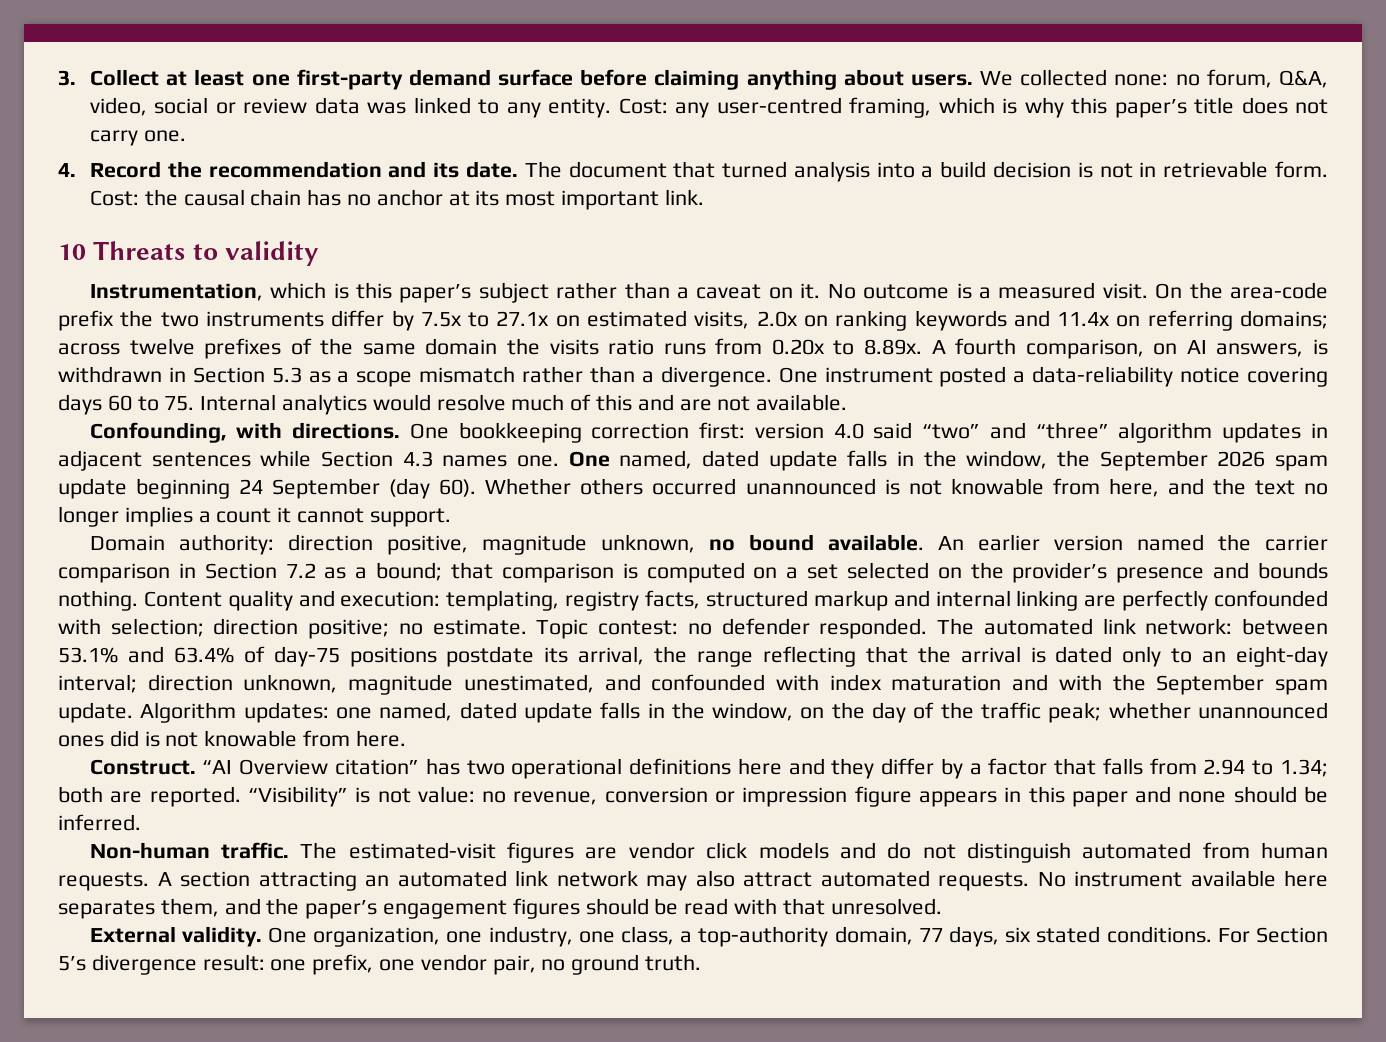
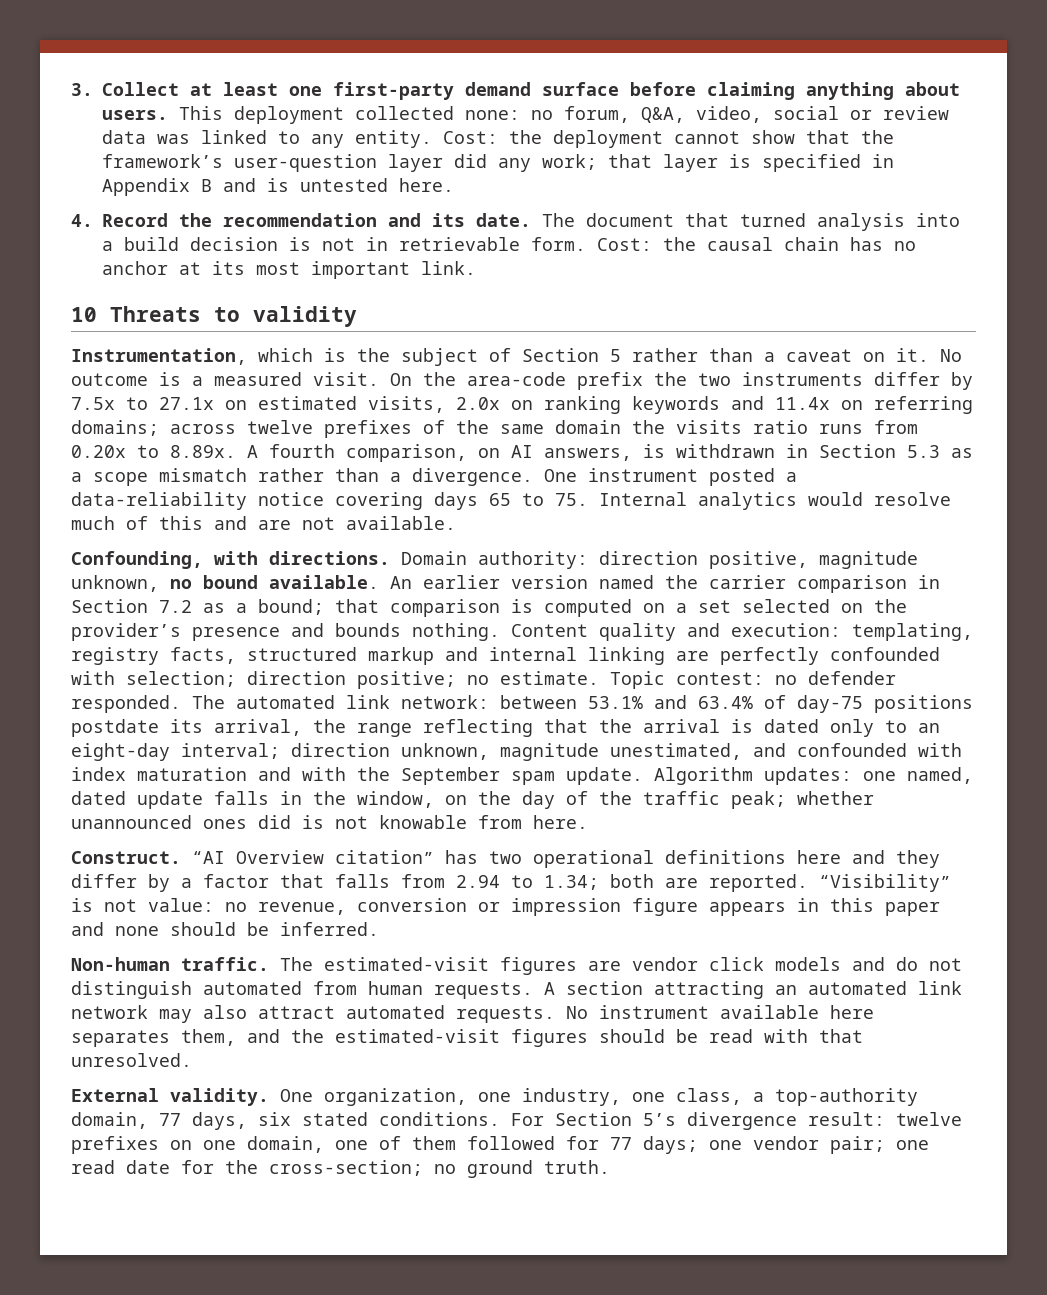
- We collected none: no forum, Q&A, video, social or review data was linked to any entity.
+ This deployment collected none: no forum, Q&A, video, social or review data was linked to any entity.
- Cost: any user-centred framing, which is why this paper’s title does not carry one.
+ Cost: the deployment cannot show that the framework’s user-question layer did any work; that layer is specified in Appendix B and is untested here.
- Instrumentation, which is this paper’s subject rather than a caveat on it.
+ Instrumentation, which is the subject of Section 5 rather than a caveat on it.
- One instrument posted a data-reliability notice covering days 60 to 75. Internal analytics would resolve much of this and are not available.
+ One instrument posted a data-reliability notice covering days 65 to 75. Internal analytics would resolve much of this and are not available.
- Confounding, with directions. One bookkeeping correction first: version 4.0 said “two” and “three” algorithm updates in adjacent sentences while Section 4.3 names one. One named, dated update falls in the window, the September 2026 spam update beginning 24 September (day 60). Whether others occurred unannounced is not knowable from here, and the text no longer implies a count it cannot support.
- Domain authority: direction positive, magnitude unknown, no bound available.
+ Confounding, with directions. Domain authority: direction positive, magnitude unknown, no bound available.
- No instrument available here separates them, and the paper’s engagement figures should be read with that unresolved.
+ No instrument available here separates them, and the estimated-visit figures should be read with that unresolved.
- For Section 5’s divergence result: one prefix, one vendor pair, no ground truth.
+ For Section 5’s divergence result: twelve prefixes on one domain, one of them followed for 77 days; one vendor pair; one read date for the cross-section; no ground truth.

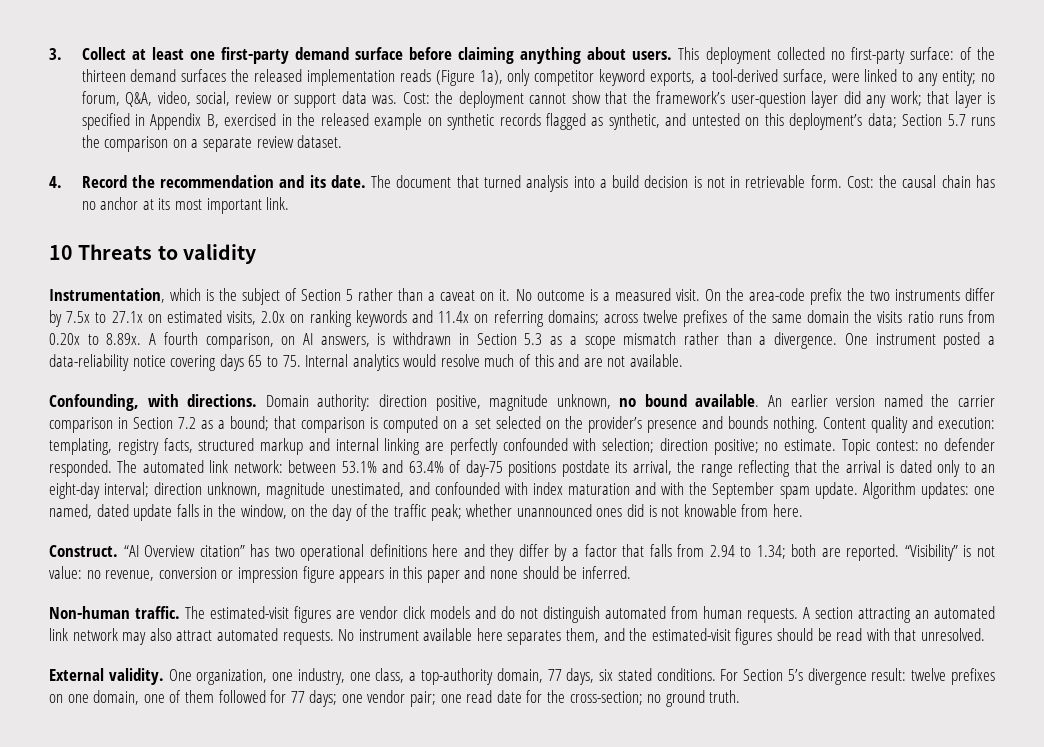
- This deployment collected none: no forum, Q&A, video, social or review data was linked to any entity.
+ This deployment collected no first-party surface: of the thirteen demand surfaces the released implementation reads (Figure 1a), only competitor keyword exports, a tool-derived surface, were linked to any entity; no forum, Q&A, video, social, review or support data was.
- Cost: the deployment cannot show that the framework’s user-question layer did any work; that layer is specified in Appendix B and is untested here.
+ Cost: the deployment cannot show that the framework’s user-question layer did any work; that layer is specified in Appendix B, exercised in the released example on synthetic records flagged as synthetic, and untested on this deployment’s data; Section 5.7 runs the comparison on a separate review dataset.

